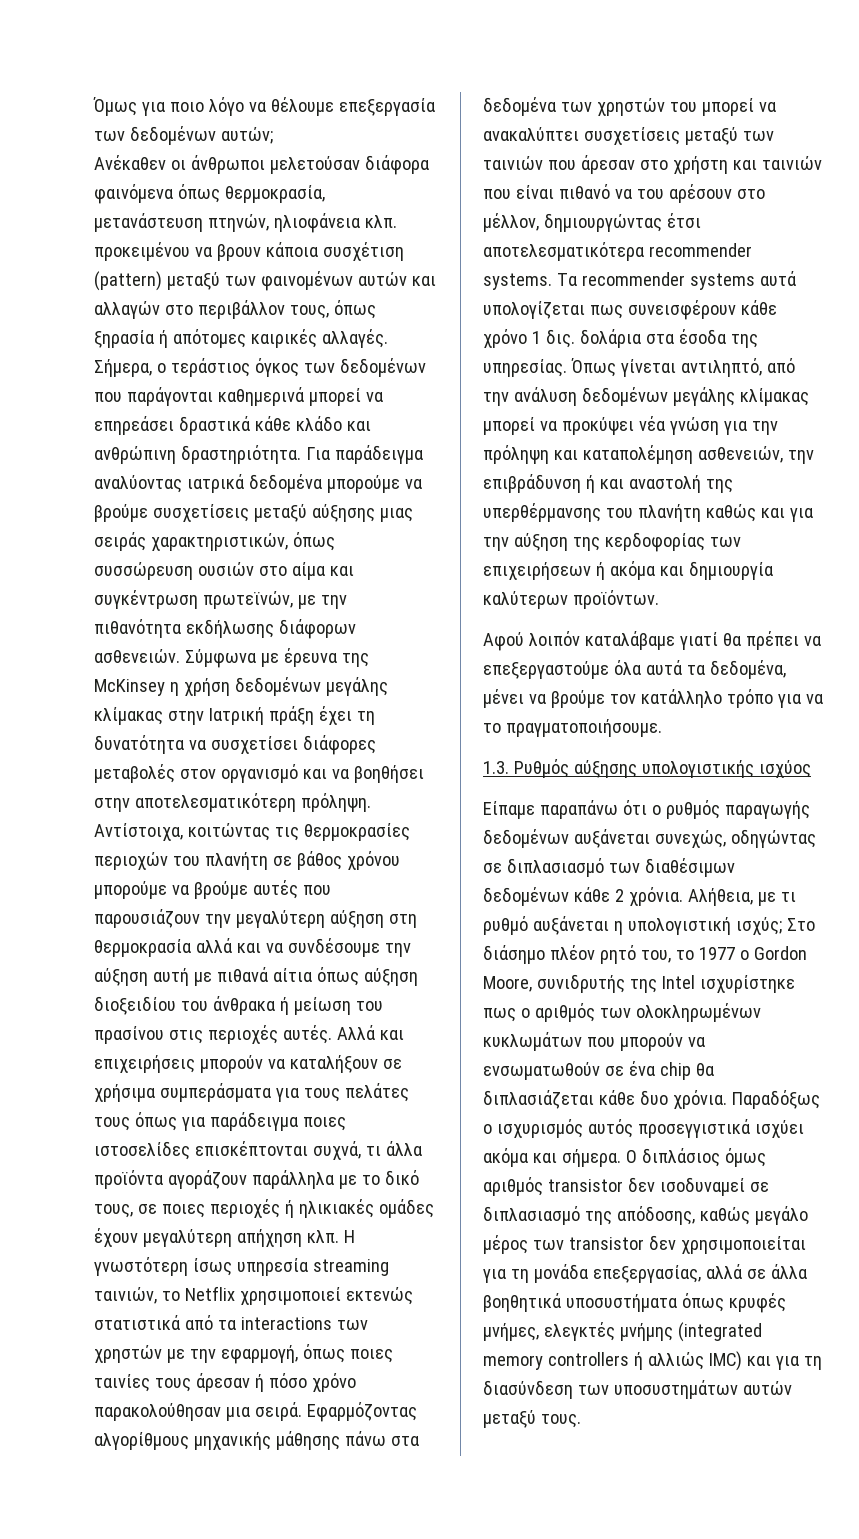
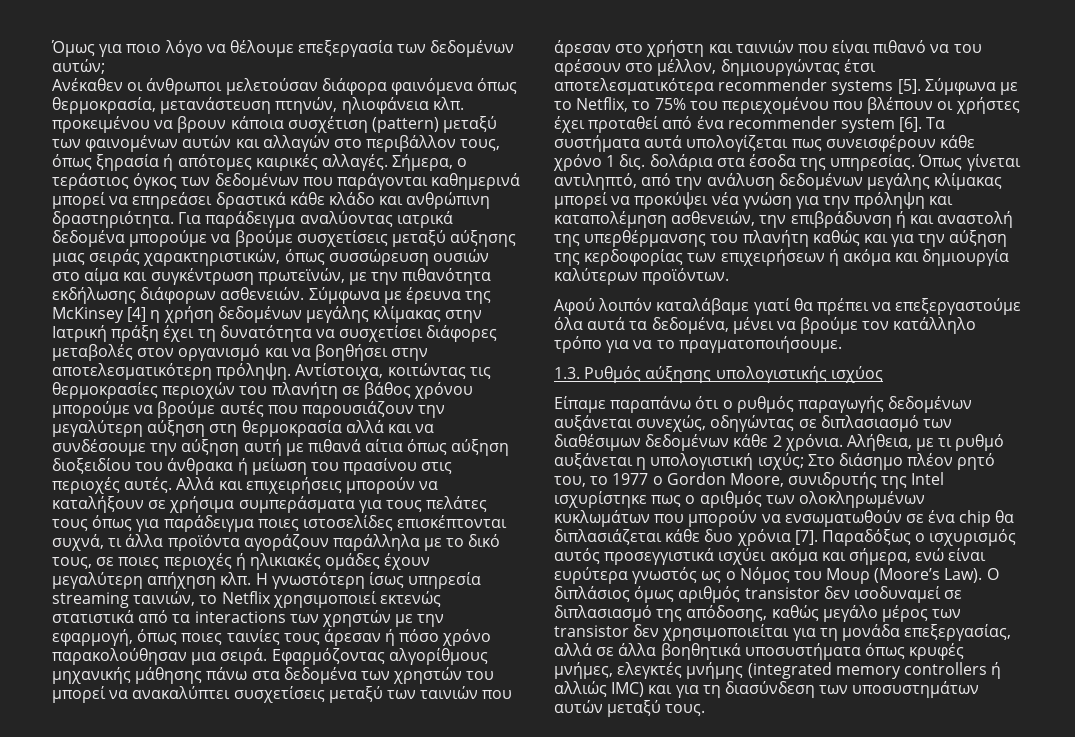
- Σύμφωνα με έρευνα της McKinsey η χρήση δεδομένων μεγάλης κλίμακας στην Ιατρική πράξη έχει τη δυνατότητα να συσχετίσει διάφορες μεταβολές στον οργανισμό και να βοηθήσει στην αποτελεσματικότερη πρόληψη.
+ Σύμφωνα με έρευνα της McKinsey [4] η χρήση δεδομένων μεγάλης κλίμακας στην Ιατρική πράξη έχει τη δυνατότητα να συσχετίσει διάφορες μεταβολές στον οργανισμό και να βοηθήσει στην αποτελεσματικότερη πρόληψη.
- Εφαρμόζοντας αλγορίθμους μηχανικής μάθησης πάνω στα δεδομένα των χρηστών του μπορεί να ανακαλύπτει συσχετίσεις μεταξύ των ταινιών που άρεσαν στο χρήστη και ταινιών που είναι πιθανό να του αρέσουν στο μέλλον, δημιουργώντας έτσι αποτελεσματικότερα recommender systems. Τα recommender systems αυτά υπολογίζεται πως συνεισφέρουν κάθε χρόνο 1 δις. δολάρια στα έσοδα της υπηρεσίας.
+ Εφαρμόζοντας αλγορίθμους μηχανικής μάθησης πάνω στα δεδομένα των χρηστών του μπορεί να ανακαλύπτει συσχετίσεις μεταξύ των ταινιών που άρεσαν στο χρήστη και ταινιών που είναι πιθανό να του αρέσουν στο μέλλον, δημιουργώντας έτσι αποτελεσματικότερα recommender systems [5]. Σύμφωνα με το Netflix, το 75% του περιεχομένου που βλέπουν οι χρήστες έχει προταθεί από ένα recommender system [6]. Τα συστήματα αυτά υπολογίζεται πως συνεισφέρουν κάθε χρόνο 1 δις. δολάρια στα έσοδα της υπηρεσίας.
- Αλήθεια, με τι ρυθμό αυξάνεται η υπολογιστική ισχύς; Στο διάσημο πλέον ρητό του, το 1977 ο Gordon Moore, συνιδρυτής της Intel ισχυρίστηκε πως ο αριθμός των ολοκληρωμένων κυκλωμάτων που μπορούν να ενσωματωθούν σε ένα chip θα διπλασιάζεται κάθε δυο χρόνια.
+ Αλήθεια, με τι ρυθμό αυξάνεται η υπολογιστική ισχύς; Στο διάσημο πλέον ρητό του, το 1977 ο Gordon Moore, συνιδρυτής της Intel ισχυρίστηκε πως ο αριθμός των ολοκληρωμένων κυκλωμάτων που μπορούν να ενσωματωθούν σε ένα chip θα διπλασιάζεται κάθε δυο χρόνια [7].
- Παραδόξως ο ισχυρισμός αυτός προσεγγιστικά ισχύει ακόμα και σήμερα.
+ Παραδόξως ο ισχυρισμός αυτός προσεγγιστικά ισχύει ακόμα και σήμερα, ενώ είναι ευρύτερα γνωστός ως ο Νόμος του Μουρ (Moore’s Law).

